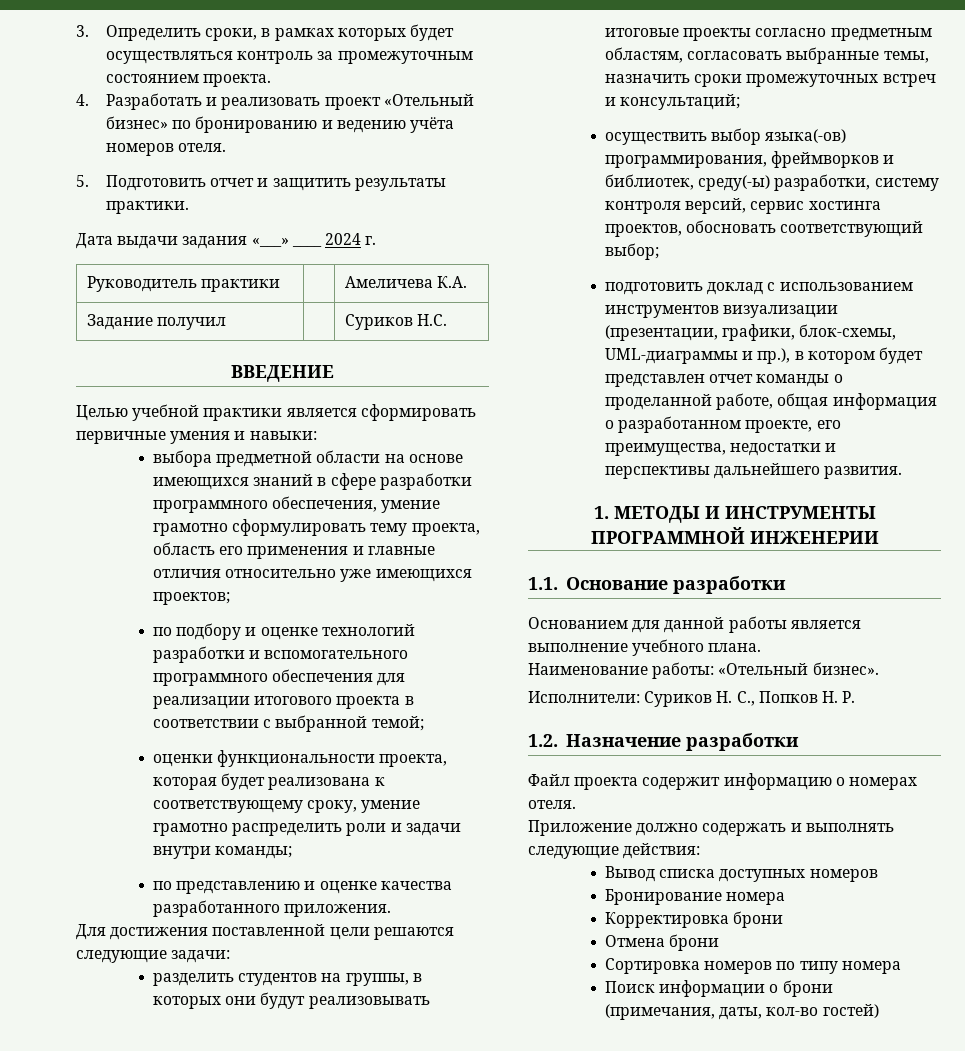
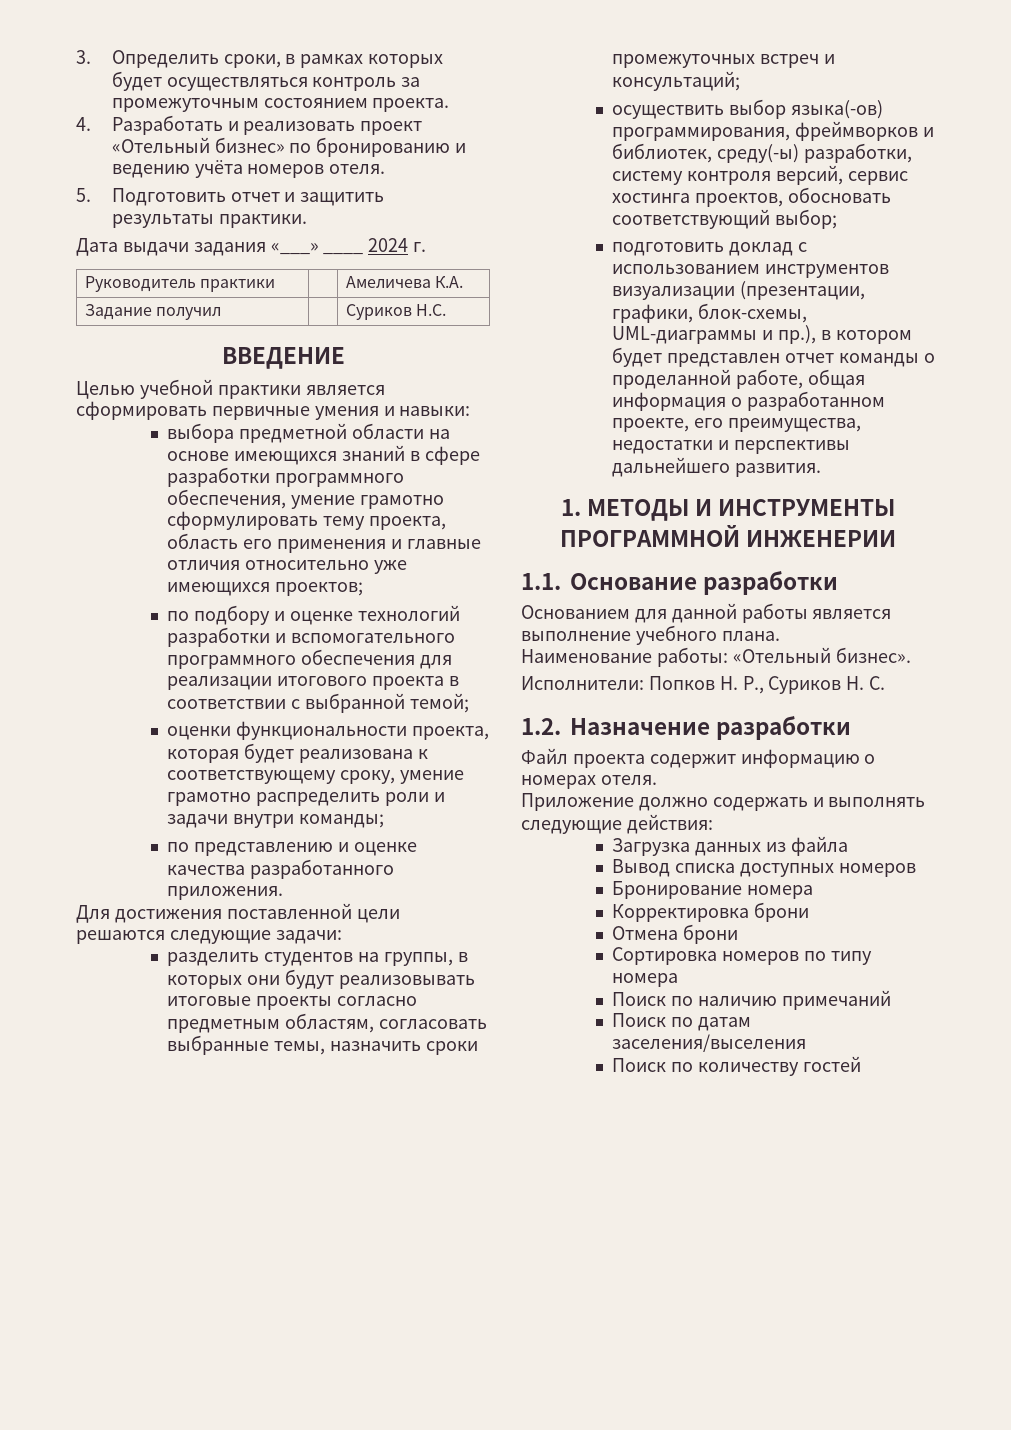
- Исполнители: Суриков Н. С., Попков Н. Р.
+ Исполнители: Попков Н. Р., Суриков Н. С.
+ Загрузка данных из файла
- Поиск информации о брони (примечания, даты, кол-во гостей)
+ Поиск по наличию примечаний
+ Поиск по датам заселения/выселения
+ Поиск по количеству гостей

